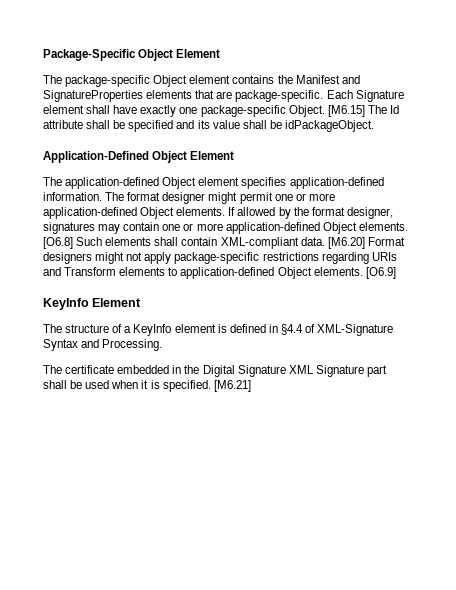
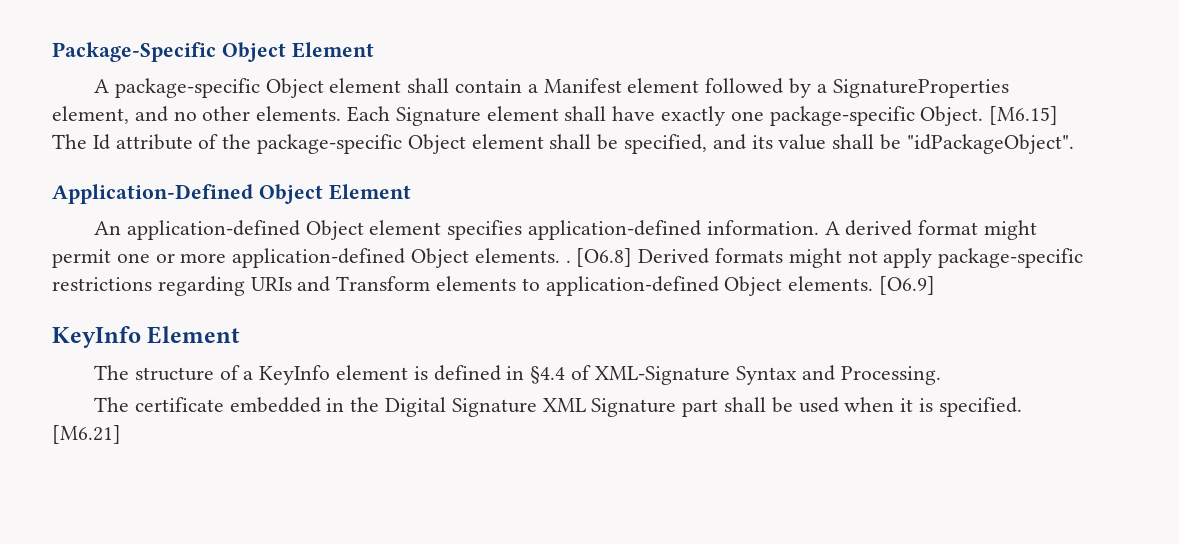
- The package-specific Object element contains the Manifest and SignatureProperties elements that are package-specific.
+ A package-specific Object element shall contain a Manifest element followed by a SignatureProperties element, and no other elements.
- [M6.15] The Id attribute shall be specified and its value shall be idPackageObject.
+ [M6.15] The Id attribute of the package-specific Object element shall be specified, and its value shall be "idPackageObject".
- The application-defined Object element specifies application-defined information.
+ An application-defined Object element specifies application-defined information.
- The format designer might permit one or more application-defined Object elements. If allowed by the format designer, signatures may contain one or more application-defined Object elements. [O6.8] Such elements shall contain XML-compliant data. [M6.20] Format designers might not apply package-specific restrictions regarding URIs and Transform elements to application-defined Object elements.
+ A derived format might permit one or more application-defined Object elements. . [O6.8] Derived formats might not apply package-specific restrictions regarding URIs and Transform elements to application-defined Object elements.

